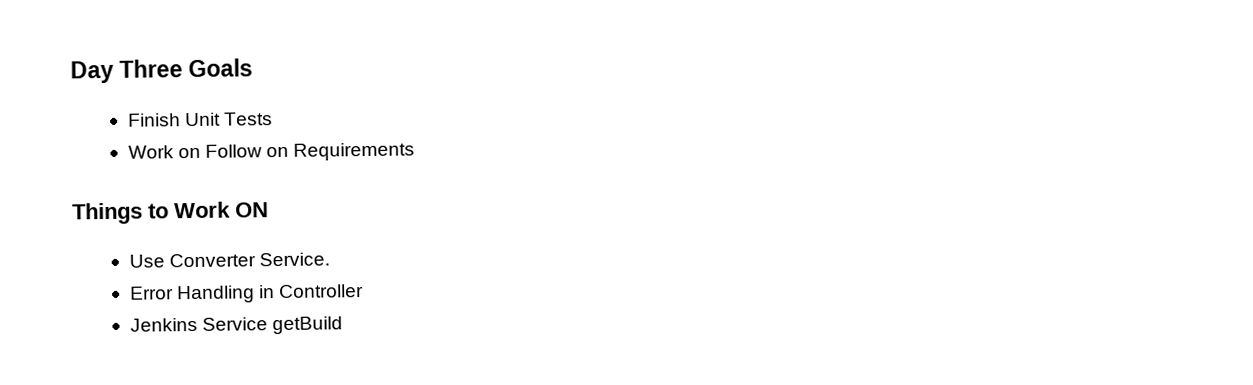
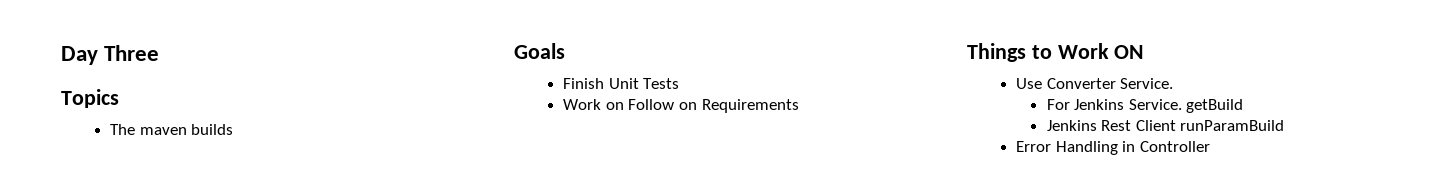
- Day Three Goals
+ Day Three
+ Topics
+ The maven builds
+ Goals
+ For Jenkins Service. getBuild
+ Jenkins Rest Client runParamBuild
- Jenkins Service getBuild

